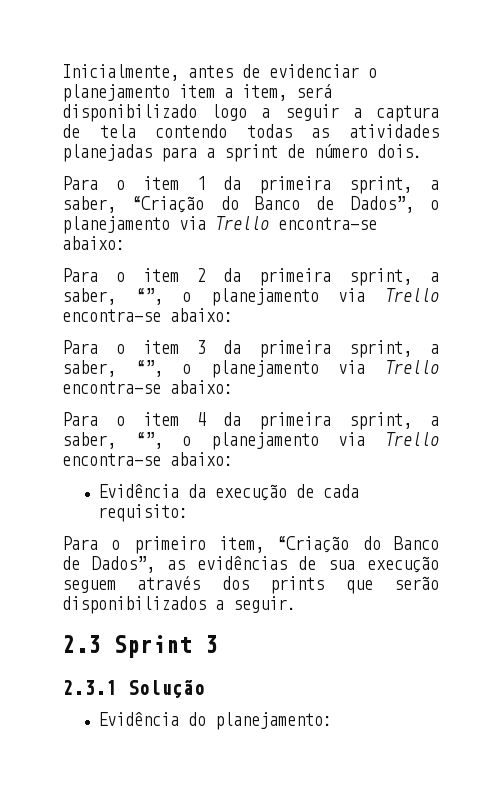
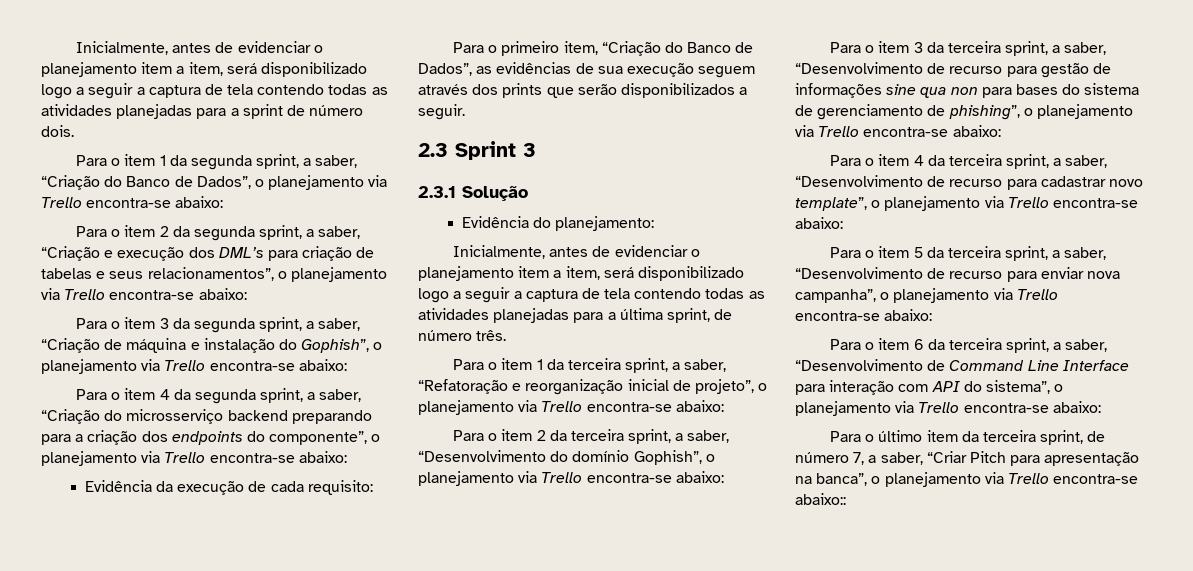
- Para o item 1 da primeira sprint, a saber, “Criação do Banco de Dados”, o planejamento via Trello encontra-se abaixo:
+ Para o item 1 da segunda sprint, a saber, “Criação do Banco de Dados”, o planejamento via Trello encontra-se abaixo:
- Para o item 2 da primeira sprint, a saber, “”, o planejamento via Trello encontra-se abaixo:
+ Para o item 2 da segunda sprint, a saber, “Criação e execução dos DML’s para criação de tabelas e seus relacionamentos”, o planejamento via Trello encontra-se abaixo:
- Para o item 3 da primeira sprint, a saber, “”, o planejamento via Trello encontra-se abaixo:
+ Para o item 3 da segunda sprint, a saber, “Criação de máquina e instalação do Gophish”, o planejamento via Trello encontra-se abaixo:
- Para o item 4 da primeira sprint, a saber, “”, o planejamento via Trello encontra-se abaixo:
+ Para o item 4 da segunda sprint, a saber, “Criação do microsserviço backend preparando para a criação dos endpoints do componente”, o planejamento via Trello encontra-se abaixo:
+ Inicialmente, antes de evidenciar o planejamento item a item, será disponibilizado logo a seguir a captura de tela contendo todas as atividades planejadas para a última sprint, de número três.
+ Para o item 1 da terceira sprint, a saber, “Refatoração e reorganização inicial de projeto”, o planejamento via Trello encontra-se abaixo:
+ Para o item 2 da terceira sprint, a saber, “Desenvolvimento do domínio Gophish”, o planejamento via Trello encontra-se abaixo:
+ Para o item 3 da terceira sprint, a saber, “Desenvolvimento de recurso para gestão de informações sine qua non para bases do sistema de gerenciamento de phishing”, o planejamento via Trello encontra-se abaixo:
+ Para o item 4 da terceira sprint, a saber, “Desenvolvimento de recurso para cadastrar novo template”, o planejamento via Trello encontra-se abaixo:
+ Para o item 5 da terceira sprint, a saber, “Desenvolvimento de recurso para enviar nova campanha”, o planejamento via Trello encontra-se abaixo:
+ Para o item 6 da terceira sprint, a saber, “Desenvolvimento de Command Line Interface para interação com API do sistema”, o planejamento via Trello encontra-se abaixo:
+ Para o último item da terceira sprint, de número 7, a saber, “Criar Pitch para apresentação na banca”, o planejamento via Trello encontra-se abaixo::

